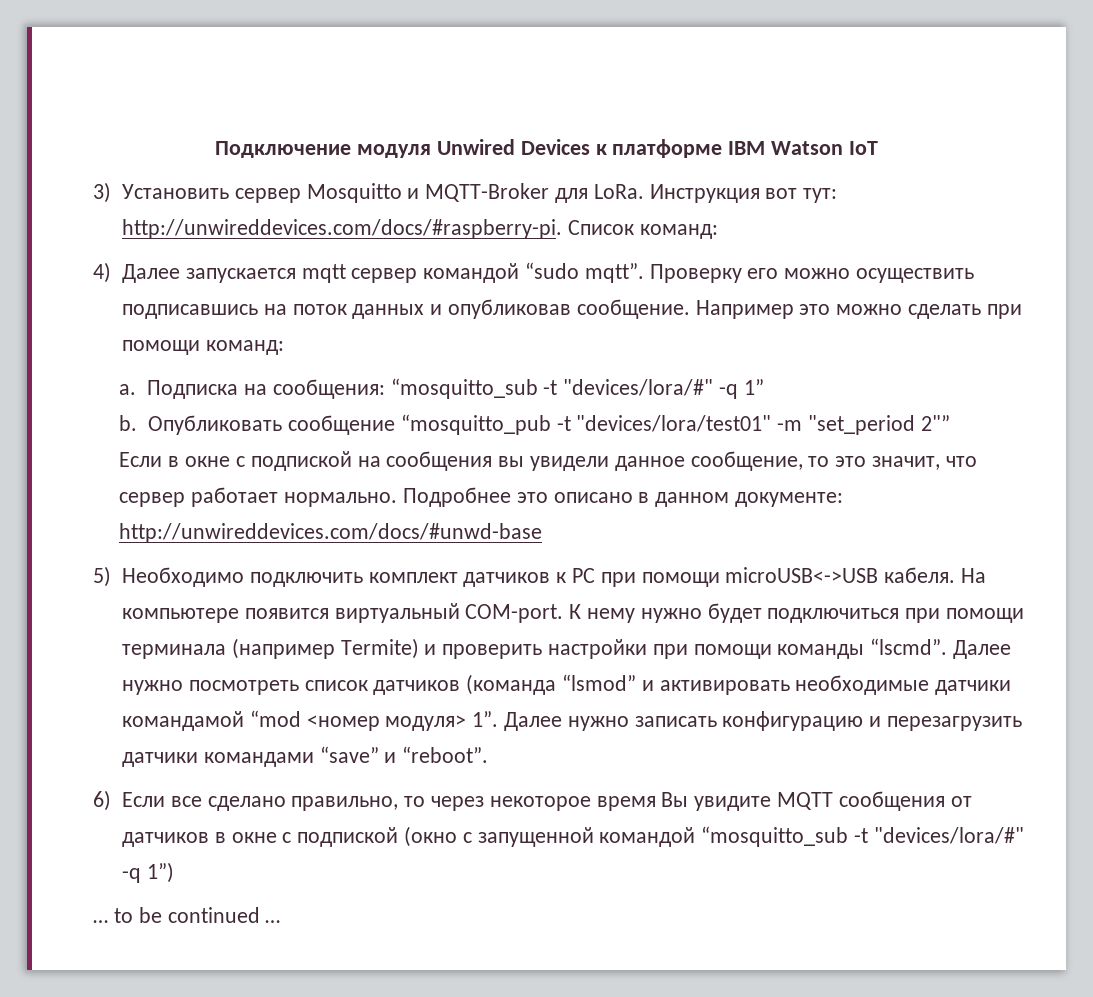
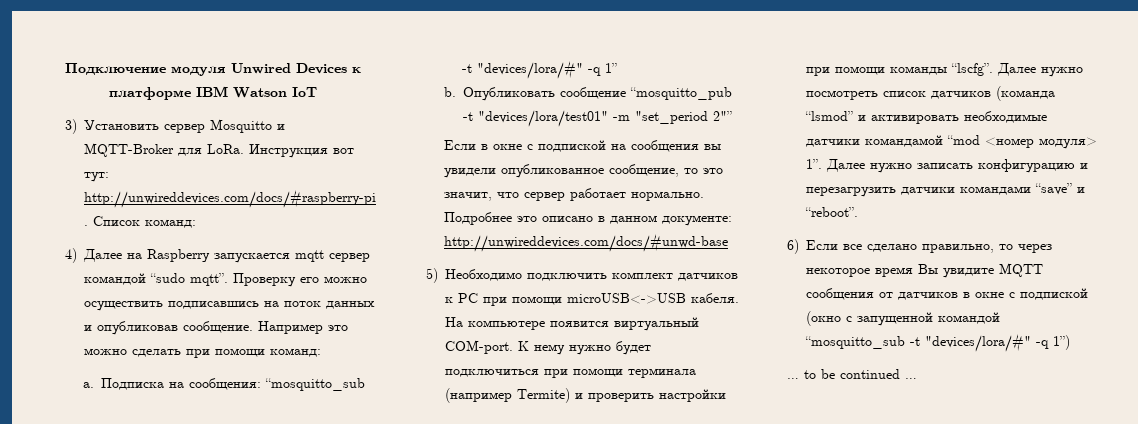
- 4) Далее запускается mqtt сервер командой “sudo mqtt”.
+ 4) Далее на Raspberry запускается mqtt сервер командой “sudo mqtt”.
- Если в окне с подпиской на сообщения вы увидели данное сообщение, то это значит, что сервер работает нормально.
+ Если в окне с подпиской на сообщения вы увидели опубликованное сообщение, то это значит, что сервер работает нормально.
- К нему нужно будет подключиться при помощи терминала (например Termite) и проверить настройки при помощи команды “lscmd”.
+ К нему нужно будет подключиться при помощи терминала (например Termite) и проверить настройки при помощи команды “lscfg”.

